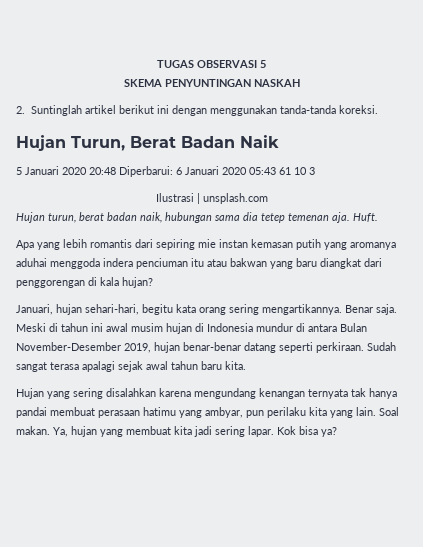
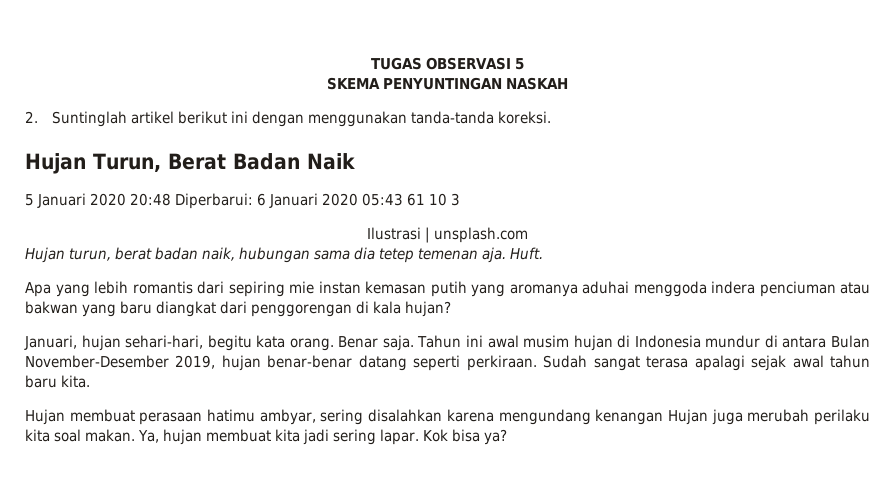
- Apa yang lebih romantis dari sepiring mie instan kemasan putih yang aromanya aduhai menggoda indera penciuman itu atau bakwan yang baru diangkat dari penggorengan di kala hujan?
+ Apa yang lebih romantis dari sepiring mie instan kemasan putih yang aromanya aduhai menggoda indera penciuman atau bakwan yang baru diangkat dari penggorengan di kala hujan?
- Januari, hujan sehari-hari, begitu kata orang sering mengartikannya. Benar saja. Meski di tahun ini awal musim hujan di Indonesia mundur di antara Bulan November-Desember 2019, hujan benar-benar datang seperti perkiraan.
+ Januari, hujan sehari-hari, begitu kata orang. Benar saja. Tahun ini awal musim hujan di Indonesia mundur di antara Bulan November-Desember 2019, hujan benar-benar datang seperti perkiraan.
- Hujan yang sering disalahkan karena mengundang kenangan ternyata tak hanya pandai membuat perasaan hatimu yang ambyar, pun perilaku kita yang lain. Soal makan.
+ Hujan membuat perasaan hatimu ambyar, sering disalahkan karena mengundang kenangan Hujan juga merubah perilaku kita soal makan.
- Ya, hujan yang membuat kita jadi sering lapar.
+ Ya, hujan membuat kita jadi sering lapar.

